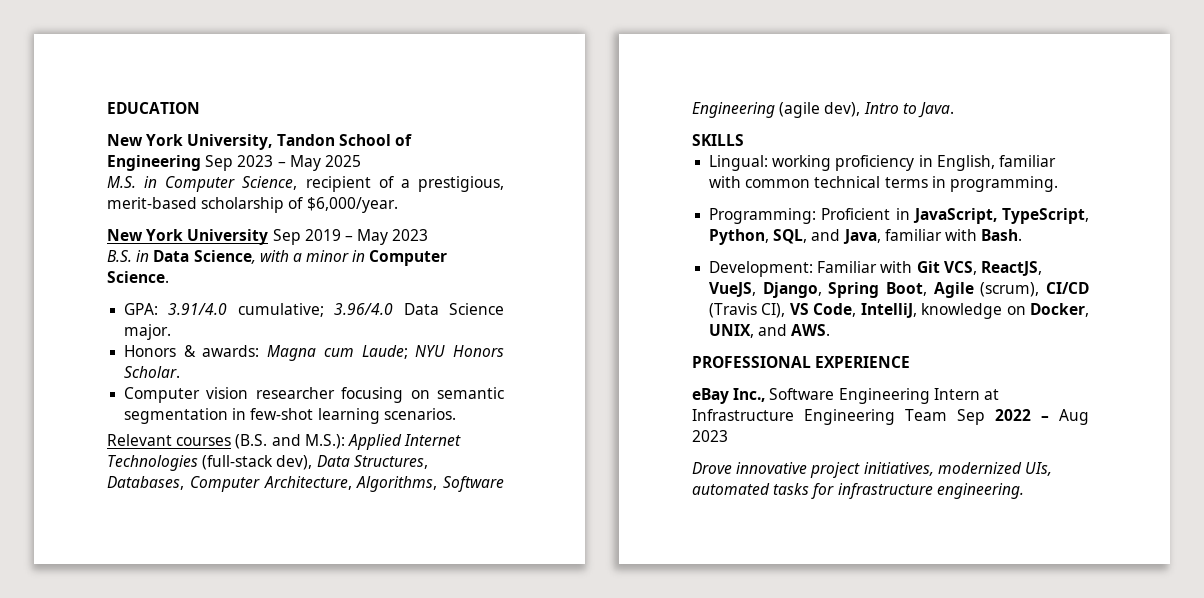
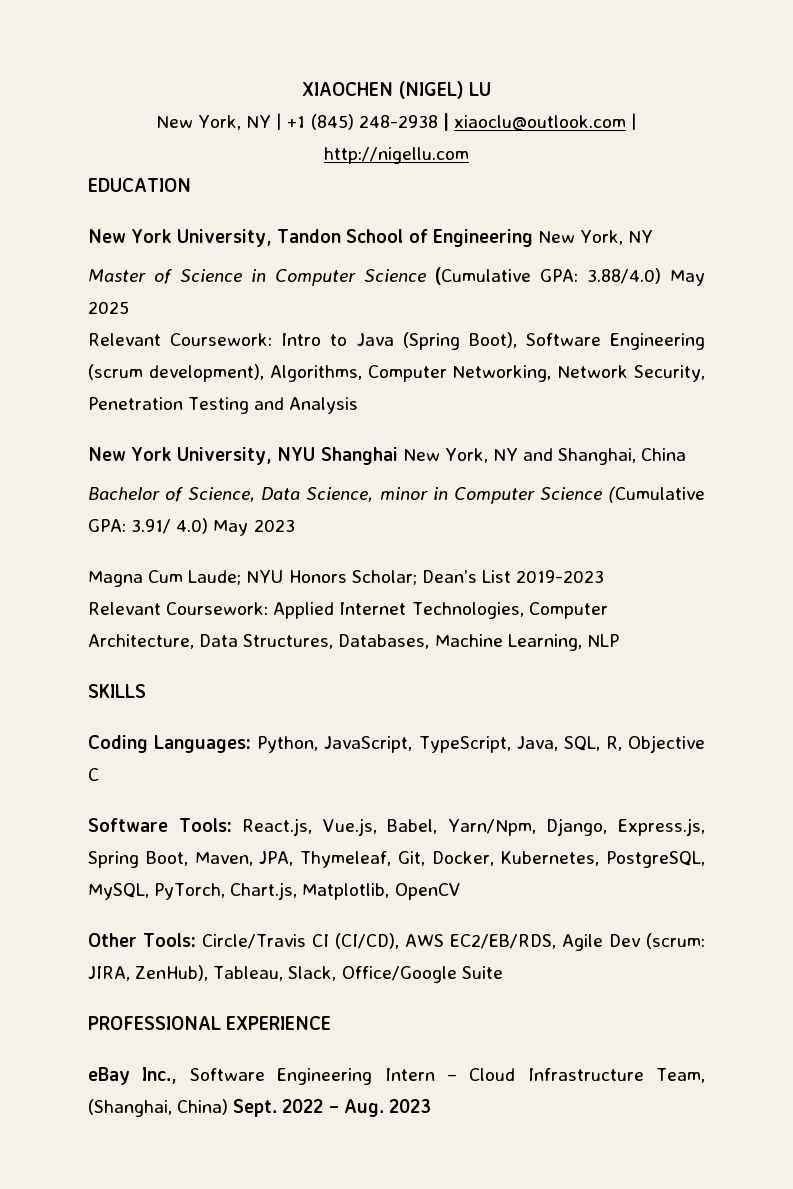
+ XIAOCHEN (NIGEL) LU
+ New York, NY | +1 (845) 248-2938 | xiaoclu@outlook.com | http://nigellu.com
- New York University, Tandon School of Engineering Sep 2023 – May 2025
- M.S. in Computer Science, recipient of a prestigious, merit-based scholarship of $6,000/year.
- New York University Sep 2019 – May 2023
- B.S. in Data Science, with a minor in Computer Science.
- GPA: 3.91/4.0 cumulative; 3.96/4.0 Data Science major.
- Honors & awards: Magna cum Laude; NYU Honors Scholar.
- Computer vision researcher focusing on semantic segmentation in few-shot learning scenarios.
- Relevant courses (B.S. and M.S.): Applied Internet Technologies (full-stack dev), Data Structures, Databases, Computer Architecture, Algorithms, Software Engineering (agile dev), Intro to Java.
+ New York University, Tandon School of Engineering New York, NY
+ Master of Science in Computer Science (Cumulative GPA: 3.88/4.0) May 2025
+ Relevant Coursework: Intro to Java (Spring Boot), Software Engineering (scrum development), Algorithms, Computer Networking, Network Security, Penetration Testing and Analysis
+ New York University, NYU Shanghai New York, NY and Shanghai, China
+ Bachelor of Science, Data Science, minor in Computer Science (Cumulative GPA: 3.91/ 4.0) May 2023
+ Magna Cum Laude; NYU Honors Scholar; Dean’s List 2019-2023
+ Relevant Coursework: Applied Internet Technologies, Computer Architecture, Data Structures, Databases, Machine Learning, NLP
  SKILLS
- Lingual: working proficiency in English, familiar with common technical terms in programming.
- Programming: Proficient in JavaScript, TypeScript, Python, SQL, and Java, familiar with Bash.
- Development: Familiar with Git VCS, ReactJS, VueJS, Django, Spring Boot, Agile (scrum), CI/CD (Travis CI), VS Code, IntelliJ, knowledge on Docker, UNIX, and AWS.
+ Coding Languages: Python, JavaScript, TypeScript, Java, SQL, R, Objective C
+ Software Tools: React.js, Vue.js, Babel, Yarn/Npm, Django, Express.js, Spring Boot, Maven, JPA, Thymeleaf, Git, Docker, Kubernetes, PostgreSQL, MySQL, PyTorch, Chart.js, Matplotlib, OpenCV
+ Other Tools: Circle/Travis CI (CI/CD), AWS EC2/EB/RDS, Agile Dev (scrum: JIRA, ZenHub), Tableau, Slack, Office/Google Suite
- eBay Inc., Software Engineering Intern at Infrastructure Engineering Team Sep 2022 – Aug 2023
- Drove innovative project initiatives, modernized UIs, automated tasks for infrastructure engineering.
+ eBay Inc., Software Engineering Intern – Cloud Infrastructure Team, (Shanghai, China) Sept. 2022 – Aug. 2023

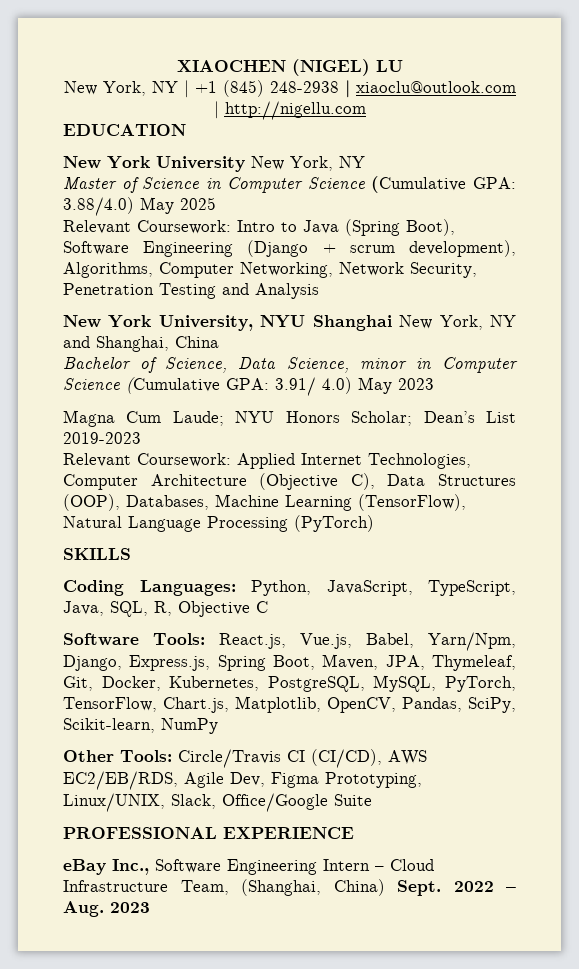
- New York University, Tandon School of Engineering New York, NY
+ New York University New York, NY
- Relevant Coursework: Intro to Java (Spring Boot), Software Engineering (scrum development), Algorithms, Computer Networking, Network Security, Penetration Testing and Analysis
+ Relevant Coursework: Intro to Java (Spring Boot), Software Engineering (Django + scrum development), Algorithms, Computer Networking, Network Security, Penetration Testing and Analysis
- Relevant Coursework: Applied Internet Technologies, Computer Architecture, Data Structures, Databases, Machine Learning, NLP
+ Relevant Coursework: Applied Internet Technologies, Computer Architecture (Objective C), Data Structures (OOP), Databases, Machine Learning (TensorFlow), Natural Language Processing (PyTorch)
- Software Tools: React.js, Vue.js, Babel, Yarn/Npm, Django, Express.js, Spring Boot, Maven, JPA, Thymeleaf, Git, Docker, Kubernetes, PostgreSQL, MySQL, PyTorch, Chart.js, Matplotlib, OpenCV
+ Software Tools: React.js, Vue.js, Babel, Yarn/Npm, Django, Express.js, Spring Boot, Maven, JPA, Thymeleaf, Git, Docker, Kubernetes, PostgreSQL, MySQL, PyTorch, TensorFlow, Chart.js, Matplotlib, OpenCV, Pandas, SciPy, Scikit-learn, NumPy
- Other Tools: Circle/Travis CI (CI/CD), AWS EC2/EB/RDS, Agile Dev (scrum: JIRA, ZenHub), Tableau, Slack, Office/Google Suite
+ Other Tools: Circle/Travis CI (CI/CD), AWS EC2/EB/RDS, Agile Dev, Figma Prototyping, Linux/UNIX, Slack, Office/Google Suite

